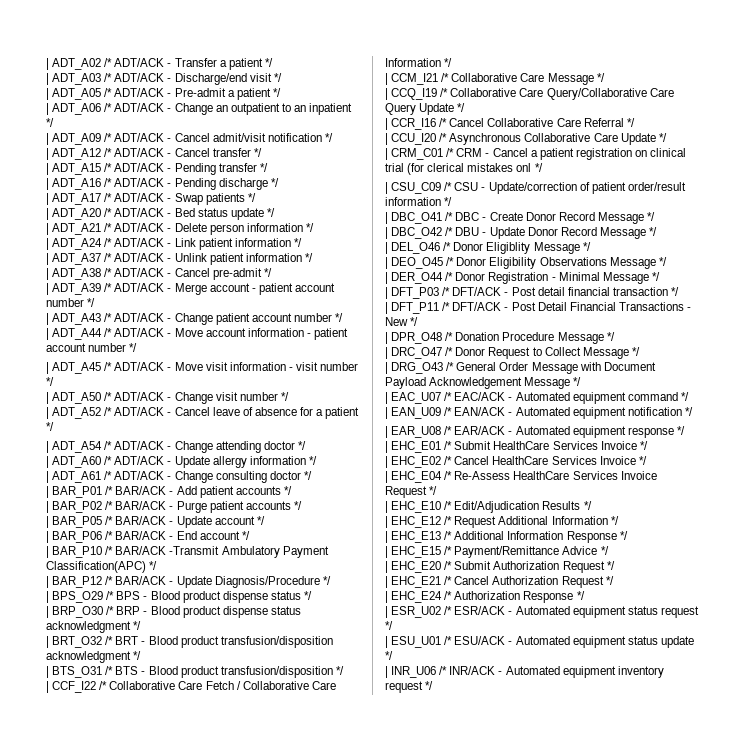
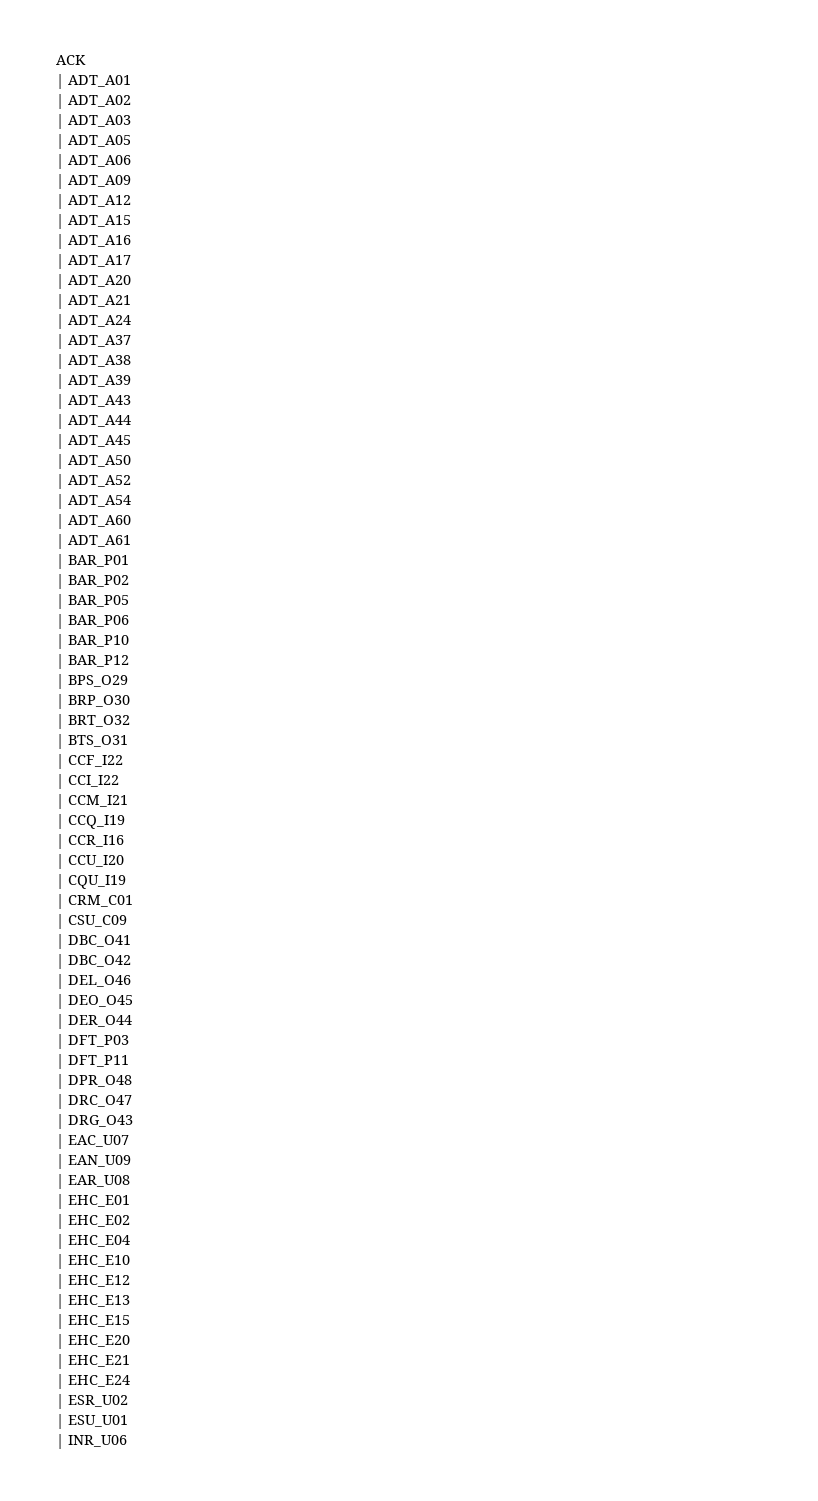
+ ACK
+ | ADT_A01
- | ADT_A02 /* ADT/ACK - Transfer a patient */
- | ADT_A03 /* ADT/ACK - Discharge/end visit */
- | ADT_A05 /* ADT/ACK - Pre-admit a patient */
- | ADT_A06 /* ADT/ACK - Change an outpatient to an inpatient */
- | ADT_A09 /* ADT/ACK - Cancel admit/visit notification */
- | ADT_A12 /* ADT/ACK - Cancel transfer */
- | ADT_A15 /* ADT/ACK - Pending transfer */
- | ADT_A16 /* ADT/ACK - Pending discharge */
- | ADT_A17 /* ADT/ACK - Swap patients */
- | ADT_A20 /* ADT/ACK - Bed status update */
- | ADT_A21 /* ADT/ACK - Delete person information */
- | ADT_A24 /* ADT/ACK - Link patient information */
- | ADT_A37 /* ADT/ACK - Unlink patient information */
- | ADT_A38 /* ADT/ACK - Cancel pre-admit */
- | ADT_A39 /* ADT/ACK - Merge account - patient account number */
- | ADT_A43 /* ADT/ACK - Change patient account number */
- | ADT_A44 /* ADT/ACK - Move account information - patient account number */
- | ADT_A45 /* ADT/ACK - Move visit information - visit number */
- | ADT_A50 /* ADT/ACK - Change visit number */
- | ADT_A52 /* ADT/ACK - Cancel leave of absence for a patient */
- | ADT_A54 /* ADT/ACK - Change attending doctor */
- | ADT_A60 /* ADT/ACK - Update allergy information */
- | ADT_A61 /* ADT/ACK - Change consulting doctor */
- | BAR_P01 /* BAR/ACK - Add patient accounts */
- | BAR_P02 /* BAR/ACK - Purge patient accounts */
- | BAR_P05 /* BAR/ACK - Update account */
- | BAR_P06 /* BAR/ACK - End account */
- | BAR_P10 /* BAR/ACK -Transmit Ambulatory Payment Classification(APC) */
- | BAR_P12 /* BAR/ACK - Update Diagnosis/Procedure */
- | BPS_O29 /* BPS - Blood product dispense status */
- | BRP_O30 /* BRP - Blood product dispense status acknowledgment */
- | BRT_O32 /* BRT - Blood product transfusion/disposition acknowledgment */
- | BTS_O31 /* BTS - Blood product transfusion/disposition */
- | CCF_I22 /* Collaborative Care Fetch / Collaborative Care Information */
- | CCM_I21 /* Collaborative Care Message */
- | CCQ_I19 /* Collaborative Care Query/Collaborative Care Query Update */
- | CCR_I16 /* Cancel Collaborative Care Referral */
- | CCU_I20 /* Asynchronous Collaborative Care Update */
- | CRM_C01 /* CRM - Cancel a patient registration on clinical trial (for clerical mistakes onl */
- | CSU_C09 /* CSU - Update/correction of patient order/result information */
- | DBC_O41 /* DBC - Create Donor Record Message */
- | DBC_O42 /* DBU - Update Donor Record Message */
- | DEL_O46 /* Donor Eligiblity Message */
- | DEO_O45 /* Donor Eligibility Observations Message */
- | DER_O44 /* Donor Registration - Minimal Message */
- | DFT_P03 /* DFT/ACK - Post detail financial transaction */
- | DFT_P11 /* DFT/ACK - Post Detail Financial Transactions - New */
- | DPR_O48 /* Donation Procedure Message */
- | DRC_O47 /* Donor Request to Collect Message */
- | DRG_O43 /* General Order Message with Document Payload Acknowledgement Message */
- | EAC_U07 /* EAC/ACK - Automated equipment command */
- | EAN_U09 /* EAN/ACK - Automated equipment notification */
- | EAR_U08 /* EAR/ACK - Automated equipment response */
- | EHC_E01 /* Submit HealthCare Services Invoice */
- | EHC_E02 /* Cancel HealthCare Services Invoice */
- | EHC_E04 /* Re-Assess HealthCare Services Invoice Request */
- | EHC_E10 /* Edit/Adjudication Results */
- | EHC_E12 /* Request Additional Information */
- | EHC_E13 /* Additional Information Response */
- | EHC_E15 /* Payment/Remittance Advice */
- | EHC_E20 /* Submit Authorization Request */
- | EHC_E21 /* Cancel Authorization Request */
- | EHC_E24 /* Authorization Response */
- | ESR_U02 /* ESR/ACK - Automated equipment status request */
- | ESU_U01 /* ESU/ACK - Automated equipment status update */
- | INR_U06 /* INR/ACK - Automated equipment inventory request */
+ | ADT_A02
+ | ADT_A03
+ | ADT_A05
+ | ADT_A06
+ | ADT_A09
+ | ADT_A12
+ | ADT_A15
+ | ADT_A16
+ | ADT_A17
+ | ADT_A20
+ | ADT_A21
+ | ADT_A24
+ | ADT_A37
+ | ADT_A38
+ | ADT_A39
+ | ADT_A43
+ | ADT_A44
+ | ADT_A45
+ | ADT_A50
+ | ADT_A52
+ | ADT_A54
+ | ADT_A60
+ | ADT_A61
+ | BAR_P01
+ | BAR_P02
+ | BAR_P05
+ | BAR_P06
+ | BAR_P10
+ | BAR_P12
+ | BPS_O29
+ | BRP_O30
+ | BRT_O32
+ | BTS_O31
+ | CCF_I22
+ | CCI_I22
+ | CCM_I21
+ | CCQ_I19
+ | CCR_I16
+ | CCU_I20
+ | CQU_I19
+ | CRM_C01
+ | CSU_C09
+ | DBC_O41
+ | DBC_O42
+ | DEL_O46
+ | DEO_O45
+ | DER_O44
+ | DFT_P03
+ | DFT_P11
+ | DPR_O48
+ | DRC_O47
+ | DRG_O43
+ | EAC_U07
+ | EAN_U09
+ | EAR_U08
+ | EHC_E01
+ | EHC_E02
+ | EHC_E04
+ | EHC_E10
+ | EHC_E12
+ | EHC_E13
+ | EHC_E15
+ | EHC_E20
+ | EHC_E21
+ | EHC_E24
+ | ESR_U02
+ | ESU_U01
+ | INR_U06

